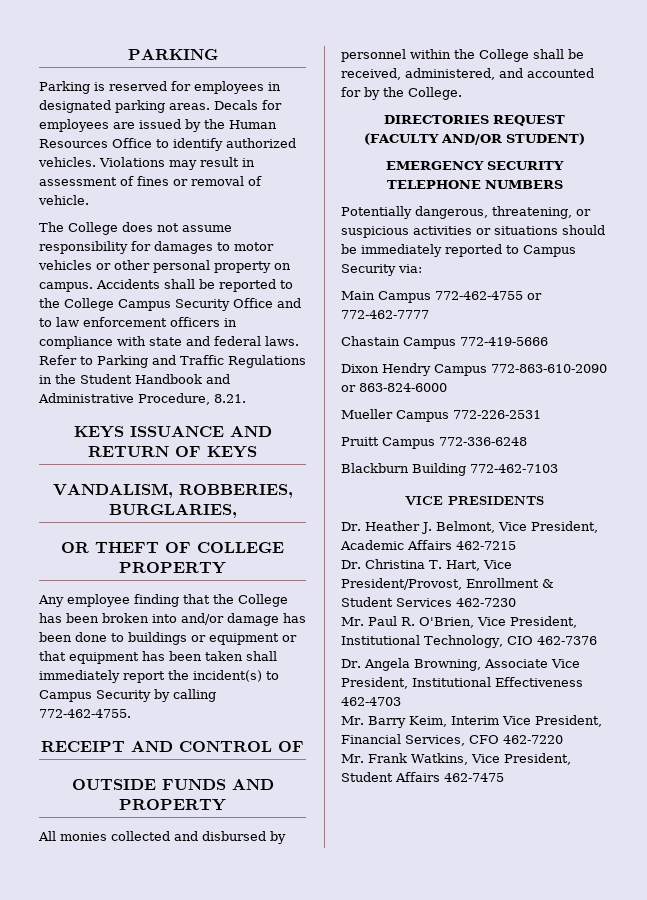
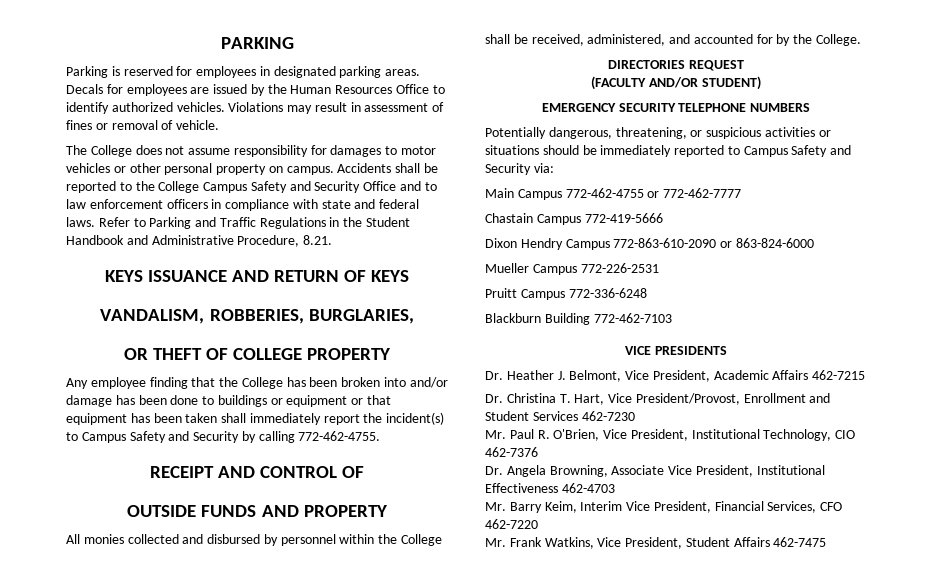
- Accidents shall be reported to the College Campus Security Office and to law enforcement officers in compliance with state and federal laws.
+ Accidents shall be reported to the College Campus Safety and Security Office and to law enforcement officers in compliance with state and federal laws.
- Any employee finding that the College has been broken into and/or damage has been done to buildings or equipment or that equipment has been taken shall immediately report the incident(s) to Campus Security by calling 772-462-4755.
+ Any employee finding that the College has been broken into and/or damage has been done to buildings or equipment or that equipment has been taken shall immediately report the incident(s) to Campus Safety and Security by calling 772-462-4755.
- Potentially dangerous, threatening, or suspicious activities or situations should be immediately reported to Campus Security via:
+ Potentially dangerous, threatening, or suspicious activities or situations should be immediately reported to Campus Safety and Security via:
- Dr. Christina T. Hart, Vice President/Provost, Enrollment & Student Services 462-7230
+ Dr. Christina T. Hart, Vice President/Provost, Enrollment and Student Services 462-7230

